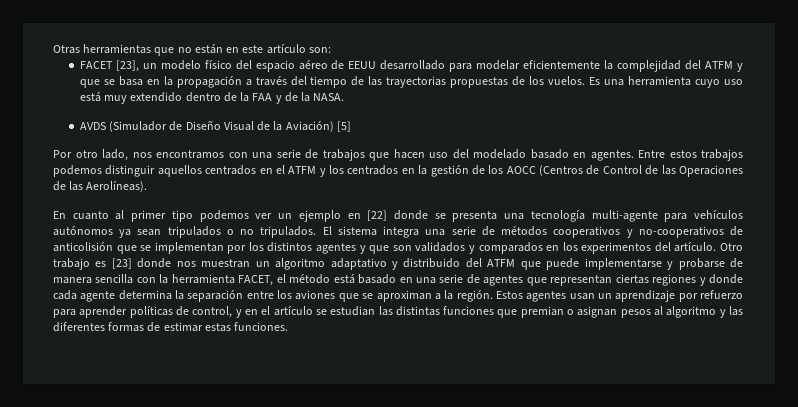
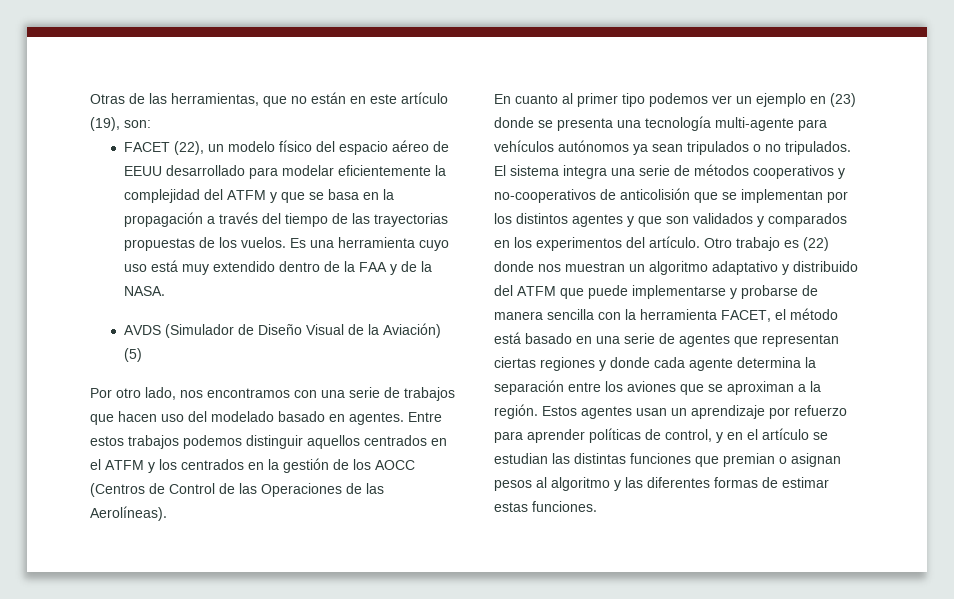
- Otras herramientas que no están en este artículo son:
+ Otras de las herramientas, que no están en este artículo (19), son:
- FACET [23], un modelo físico del espacio aéreo de EEUU desarrollado para modelar eficientemente la complejidad del ATFM y que se basa en la propagación a través del tiempo de las trayectorias propuestas de los vuelos.
+ FACET (22), un modelo físico del espacio aéreo de EEUU desarrollado para modelar eficientemente la complejidad del ATFM y que se basa en la propagación a través del tiempo de las trayectorias propuestas de los vuelos.
- AVDS (Simulador de Diseño Visual de la Aviación) [5]
+ AVDS (Simulador de Diseño Visual de la Aviación) (5)
- En cuanto al primer tipo podemos ver un ejemplo en [22] donde se presenta una tecnología multi-agente para vehículos autónomos ya sean tripulados o no tripulados.
+ En cuanto al primer tipo podemos ver un ejemplo en (23) donde se presenta una tecnología multi-agente para vehículos autónomos ya sean tripulados o no tripulados.
- Otro trabajo es [23] donde nos muestran un algoritmo adaptativo y distribuido del ATFM que puede implementarse y probarse de manera sencilla con la herramienta FACET, el método está basado en una serie de agentes que representan ciertas regiones y donde cada agente determina la separación entre los aviones que se aproximan a la región.
+ Otro trabajo es (22) donde nos muestran un algoritmo adaptativo y distribuido del ATFM que puede implementarse y probarse de manera sencilla con la herramienta FACET, el método está basado en una serie de agentes que representan ciertas regiones y donde cada agente determina la separación entre los aviones que se aproximan a la región.

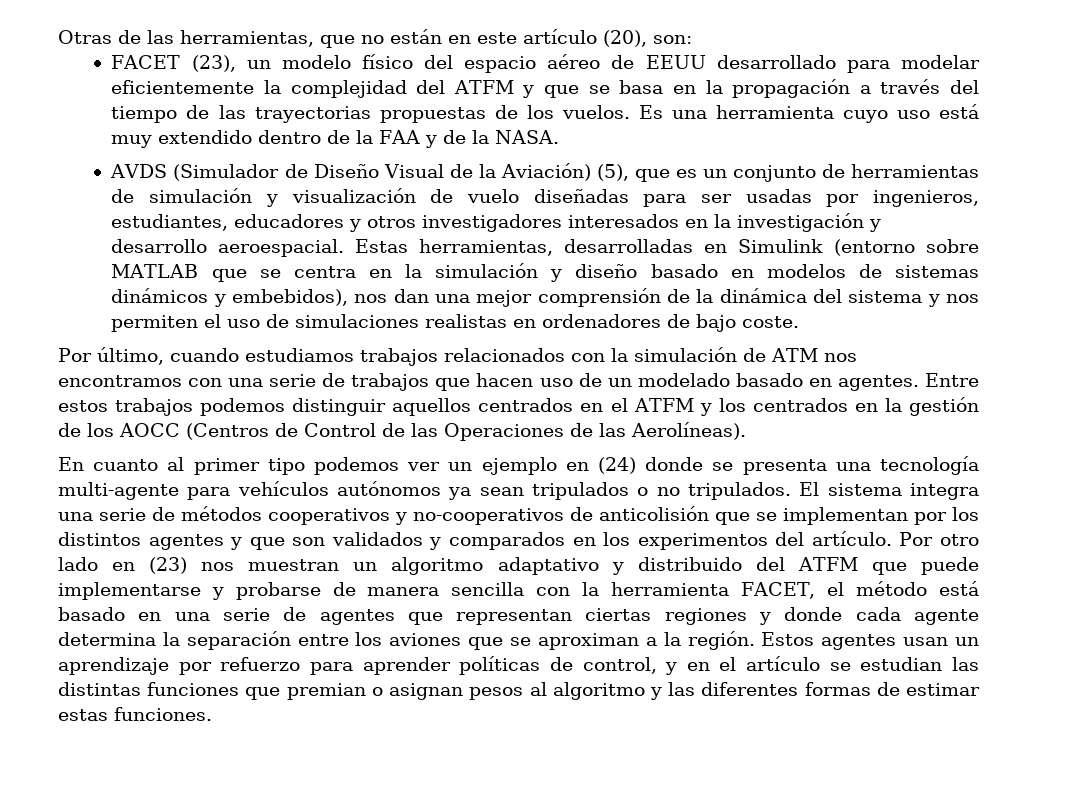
- Otras de las herramientas, que no están en este artículo (19), son:
+ Otras de las herramientas, que no están en este artículo (20), son:
- FACET (22), un modelo físico del espacio aéreo de EEUU desarrollado para modelar eficientemente la complejidad del ATFM y que se basa en la propagación a través del tiempo de las trayectorias propuestas de los vuelos.
+ FACET (23), un modelo físico del espacio aéreo de EEUU desarrollado para modelar eficientemente la complejidad del ATFM y que se basa en la propagación a través del tiempo de las trayectorias propuestas de los vuelos.
- AVDS (Simulador de Diseño Visual de la Aviación) (5)
- Por otro lado, nos encontramos con una serie de trabajos que hacen uso del modelado basado en agentes.
+ AVDS (Simulador de Diseño Visual de la Aviación) (5), que es un conjunto de herramientas de simulación y visualización de vuelo diseñadas para ser usadas por ingenieros, estudiantes, educadores y otros investigadores interesados en la investigación y desarrollo aeroespacial. Estas herramientas, desarrolladas en Simulink (entorno sobre MATLAB que se centra en la simulación y diseño basado en modelos de sistemas dinámicos y embebidos), nos dan una mejor comprensión de la dinámica del sistema y nos permiten el uso de simulaciones realistas en ordenadores de bajo coste.
+ Por último, cuando estudiamos trabajos relacionados con la simulación de ATM nos encontramos con una serie de trabajos que hacen uso de un modelado basado en agentes.
- En cuanto al primer tipo podemos ver un ejemplo en (23) donde se presenta una tecnología multi-agente para vehículos autónomos ya sean tripulados o no tripulados.
+ En cuanto al primer tipo podemos ver un ejemplo en (24) donde se presenta una tecnología multi-agente para vehículos autónomos ya sean tripulados o no tripulados.
- Otro trabajo es (22) donde nos muestran un algoritmo adaptativo y distribuido del ATFM que puede implementarse y probarse de manera sencilla con la herramienta FACET, el método está basado en una serie de agentes que representan ciertas regiones y donde cada agente determina la separación entre los aviones que se aproximan a la región.
+ Por otro lado en (23) nos muestran un algoritmo adaptativo y distribuido del ATFM que puede implementarse y probarse de manera sencilla con la herramienta FACET, el método está basado en una serie de agentes que representan ciertas regiones y donde cada agente determina la separación entre los aviones que se aproximan a la región.

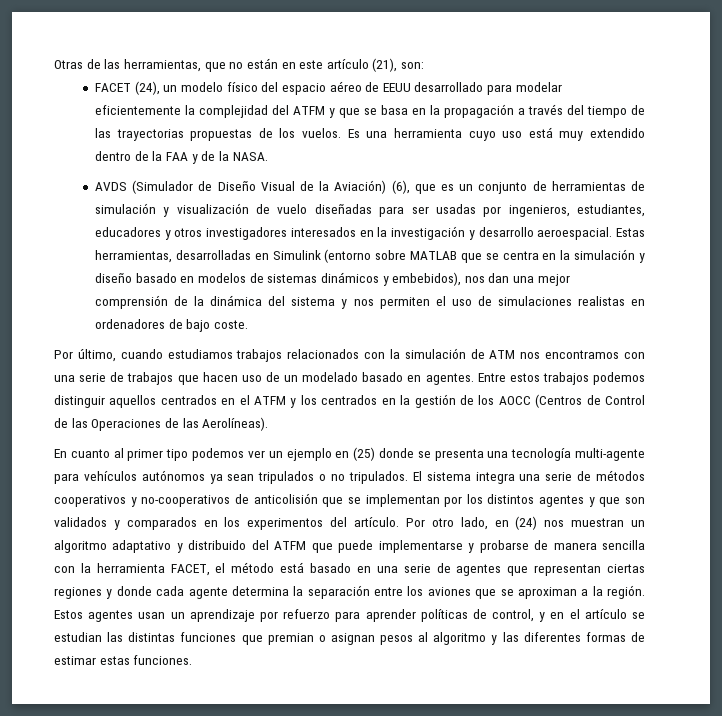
- Otras de las herramientas, que no están en este artículo (20), son:
+ Otras de las herramientas, que no están en este artículo (21), son:
- FACET (23), un modelo físico del espacio aéreo de EEUU desarrollado para modelar eficientemente la complejidad del ATFM y que se basa en la propagación a través del tiempo de las trayectorias propuestas de los vuelos.
+ FACET (24), un modelo físico del espacio aéreo de EEUU desarrollado para modelar eficientemente la complejidad del ATFM y que se basa en la propagación a través del tiempo de las trayectorias propuestas de los vuelos.
- AVDS (Simulador de Diseño Visual de la Aviación) (5), que es un conjunto de herramientas de simulación y visualización de vuelo diseñadas para ser usadas por ingenieros, estudiantes, educadores y otros investigadores interesados en la investigación y desarrollo aeroespacial.
+ AVDS (Simulador de Diseño Visual de la Aviación) (6), que es un conjunto de herramientas de simulación y visualización de vuelo diseñadas para ser usadas por ingenieros, estudiantes, educadores y otros investigadores interesados en la investigación y desarrollo aeroespacial.
- En cuanto al primer tipo podemos ver un ejemplo en (24) donde se presenta una tecnología multi-agente para vehículos autónomos ya sean tripulados o no tripulados.
+ En cuanto al primer tipo podemos ver un ejemplo en (25) donde se presenta una tecnología multi-agente para vehículos autónomos ya sean tripulados o no tripulados.
- Por otro lado en (23) nos muestran un algoritmo adaptativo y distribuido del ATFM que puede implementarse y probarse de manera sencilla con la herramienta FACET, el método está basado en una serie de agentes que representan ciertas regiones y donde cada agente determina la separación entre los aviones que se aproximan a la región.
+ Por otro lado, en (24) nos muestran un algoritmo adaptativo y distribuido del ATFM que puede implementarse y probarse de manera sencilla con la herramienta FACET, el método está basado en una serie de agentes que representan ciertas regiones y donde cada agente determina la separación entre los aviones que se aproximan a la región.

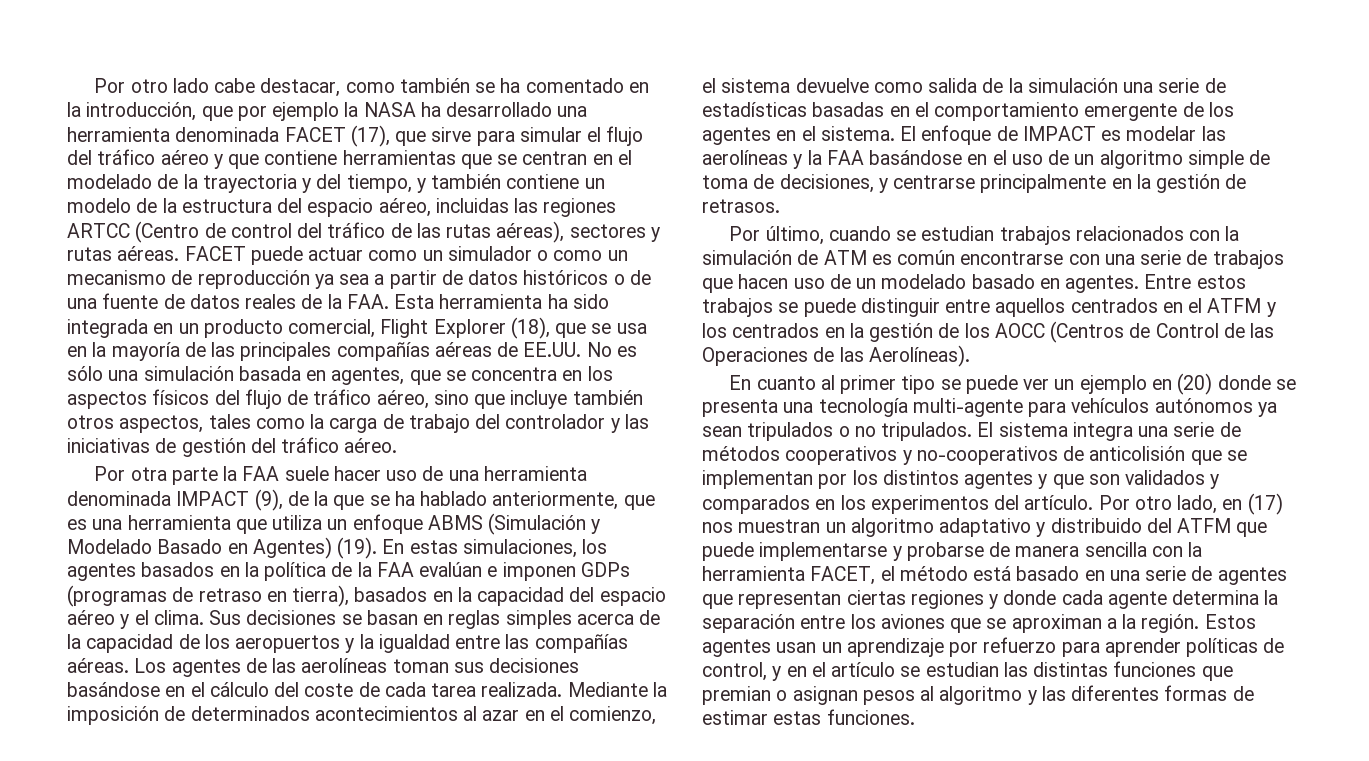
- Otras de las herramientas, que no están en este artículo (21), son:
- FACET (24), un modelo físico del espacio aéreo de EEUU desarrollado para modelar eficientemente la complejidad del ATFM y que se basa en la propagación a través del tiempo de las trayectorias propuestas de los vuelos. Es una herramienta cuyo uso está muy extendido dentro de la FAA y de la NASA.
- AVDS (Simulador de Diseño Visual de la Aviación) (6), que es un conjunto de herramientas de simulación y visualización de vuelo diseñadas para ser usadas por ingenieros, estudiantes, educadores y otros investigadores interesados en la investigación y desarrollo aeroespacial. Estas herramientas, desarrolladas en Simulink (entorno sobre MATLAB que se centra en la simulación y diseño basado en modelos de sistemas dinámicos y embebidos), nos dan una mejor comprensión de la dinámica del sistema y nos permiten el uso de simulaciones realistas en ordenadores de bajo coste.
+ Por otro lado cabe destacar, como también se ha comentado en la introducción, que por ejemplo la NASA ha desarrollado una herramienta denominada FACET (17), que sirve para simular el flujo del tráfico aéreo y que contiene herramientas que se centran en el modelado de la trayectoria y del tiempo, y también contiene un modelo de la estructura del espacio aéreo, incluidas las regiones ARTCC (Centro de control del tráfico de las rutas aéreas), sectores y rutas aéreas. FACET puede actuar como un simulador o como un mecanismo de reproducción ya sea a partir de datos históricos o de una fuente de datos reales de la FAA. Esta herramienta ha sido integrada en un producto comercial, Flight Explorer (18), que se usa en la mayoría de las principales compañías aéreas de EE.UU. No es sólo una simulación basada en agentes, que se concentra en los aspectos físicos del flujo de tráfico aéreo, sino que incluye también otros aspectos, tales como la carga de trabajo del controlador y las iniciativas de gestión del tráfico aéreo.
+ Por otra parte la FAA suele hacer uso de una herramienta denominada IMPACT (9), de la que se ha hablado anteriormente, que es una herramienta que utiliza un enfoque ABMS (Simulación y Modelado Basado en Agentes) (19). En estas simulaciones, los agentes basados en la política de la FAA evalúan e imponen GDPs (programas de retraso en tierra), basados en la capacidad del espacio aéreo y el clima. Sus decisiones se basan en reglas simples acerca de la capacidad de los aeropuertos y la igualdad entre las compañías aéreas. Los agentes de las aerolíneas toman sus decisiones basándose en el cálculo del coste de cada tarea realizada. Mediante la imposición de determinados acontecimientos al azar en el comienzo, el sistema devuelve como salida de la simulación una serie de estadísticas basadas en el comportamiento emergente de los agentes en el sistema. El enfoque de IMPACT es modelar las aerolíneas y la FAA basándose en el uso de un algoritmo simple de toma de decisiones, y centrarse principalmente en la gestión de retrasos.
- Por último, cuando estudiamos trabajos relacionados con la simulación de ATM nos encontramos con una serie de trabajos que hacen uso de un modelado basado en agentes.
+ Por último, cuando se estudian trabajos relacionados con la simulación de ATM es común encontrarse con una serie de trabajos que hacen uso de un modelado basado en agentes.
- Entre estos trabajos podemos distinguir aquellos centrados en el ATFM y los centrados en la gestión de los AOCC (Centros de Control de las Operaciones de las Aerolíneas).
+ Entre estos trabajos se puede distinguir entre aquellos centrados en el ATFM y los centrados en la gestión de los AOCC (Centros de Control de las Operaciones de las Aerolíneas).
- En cuanto al primer tipo podemos ver un ejemplo en (25) donde se presenta una tecnología multi-agente para vehículos autónomos ya sean tripulados o no tripulados.
+ En cuanto al primer tipo se puede ver un ejemplo en (20) donde se presenta una tecnología multi-agente para vehículos autónomos ya sean tripulados o no tripulados.
- Por otro lado, en (24) nos muestran un algoritmo adaptativo y distribuido del ATFM que puede implementarse y probarse de manera sencilla con la herramienta FACET, el método está basado en una serie de agentes que representan ciertas regiones y donde cada agente determina la separación entre los aviones que se aproximan a la región.
+ Por otro lado, en (17) nos muestran un algoritmo adaptativo y distribuido del ATFM que puede implementarse y probarse de manera sencilla con la herramienta FACET, el método está basado en una serie de agentes que representan ciertas regiones y donde cada agente determina la separación entre los aviones que se aproximan a la región.

